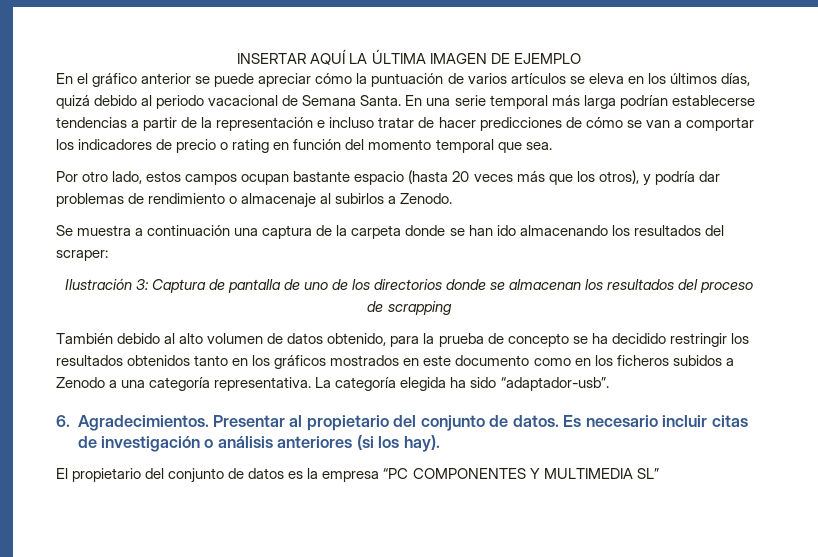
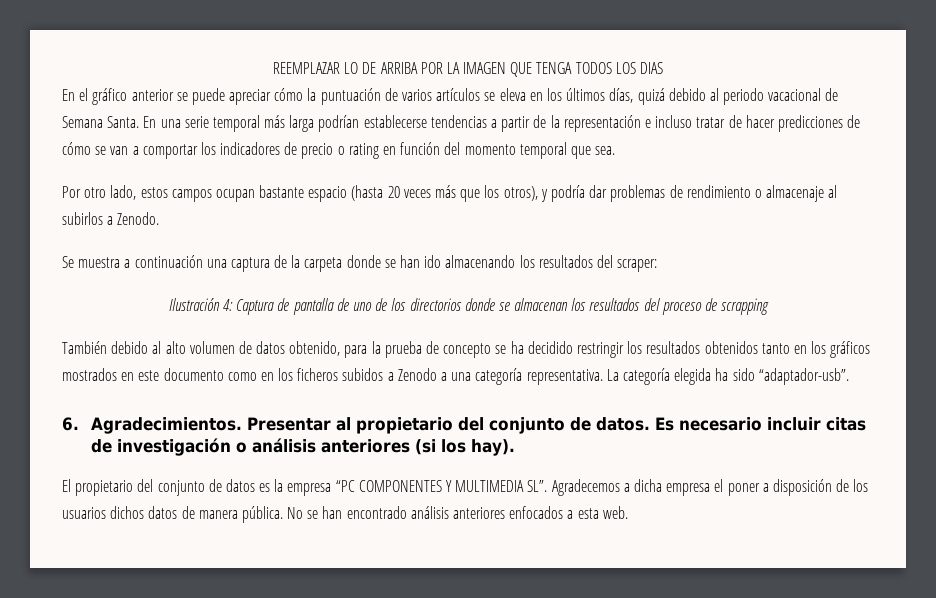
- INSERTAR AQUÍ LA ÚLTIMA IMAGEN DE EJEMPLO
+ REEMPLAZAR LO DE ARRIBA POR LA IMAGEN QUE TENGA TODOS LOS DIAS
- Ilustración 3: Captura de pantalla de uno de los directorios donde se almacenan los resultados del proceso de scrapping
+ Ilustración 4: Captura de pantalla de uno de los directorios donde se almacenan los resultados del proceso de scrapping
- El propietario del conjunto de datos es la empresa “PC COMPONENTES Y MULTIMEDIA SL”
+ El propietario del conjunto de datos es la empresa “PC COMPONENTES Y MULTIMEDIA SL”. Agradecemos a dicha empresa el poner a disposición de los usuarios dichos datos de manera pública. No se han encontrado análisis anteriores enfocados a esta web.

